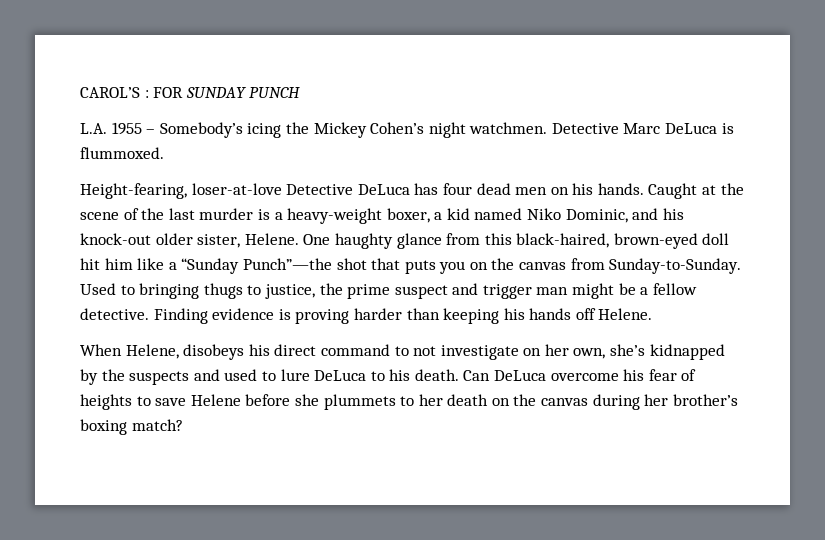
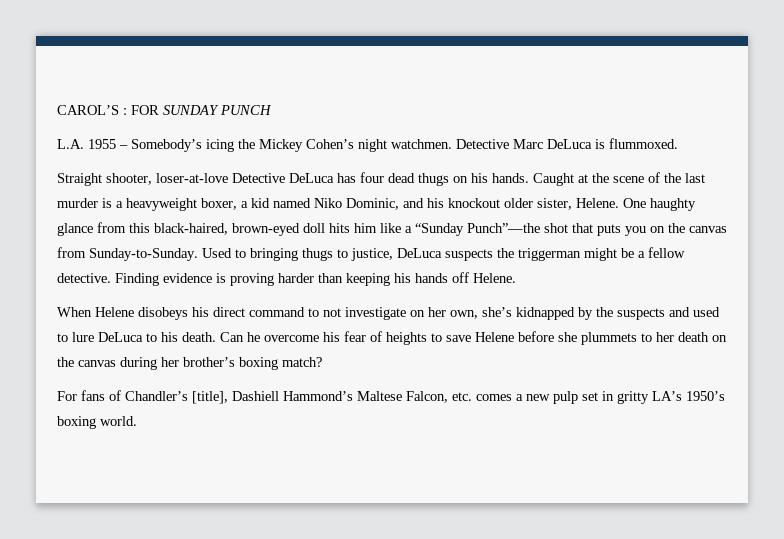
- Height-fearing, loser-at-love Detective DeLuca has four dead men on his hands.
+ Straight shooter, loser-at-love Detective DeLuca has four dead thugs on his hands.
- Caught at the scene of the last murder is a heavy-weight boxer, a kid named Niko Dominic, and his knock-out older sister, Helene.
+ Caught at the scene of the last murder is a heavyweight boxer, a kid named Niko Dominic, and his knockout older sister, Helene.
- One haughty glance from this black-haired, brown-eyed doll hit him like a “Sunday Punch”—the shot that puts you on the canvas from Sunday-to-Sunday.
+ One haughty glance from this black-haired, brown-eyed doll hits him like a “Sunday Punch”—the shot that puts you on the canvas from Sunday-to-Sunday.
- Used to bringing thugs to justice, the prime suspect and trigger man might be a fellow detective.
+ Used to bringing thugs to justice, DeLuca suspects the triggerman might be a fellow detective.
- When Helene, disobeys his direct command to not investigate on her own, she’s kidnapped by the suspects and used to lure DeLuca to his death.
+ When Helene disobeys his direct command to not investigate on her own, she’s kidnapped by the suspects and used to lure DeLuca to his death.
- Can DeLuca overcome his fear of heights to save Helene before she plummets to her death on the canvas during her brother’s boxing match?
+ Can he overcome his fear of heights to save Helene before she plummets to her death on the canvas during her brother’s boxing match?
+ For fans of Chandler’s [title], Dashiell Hammond’s Maltese Falcon, etc. comes a new pulp set in gritty LA’s 1950’s boxing world.

